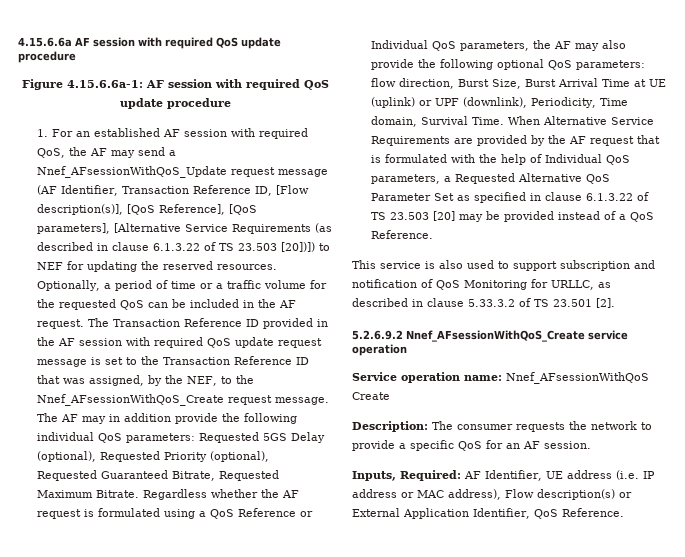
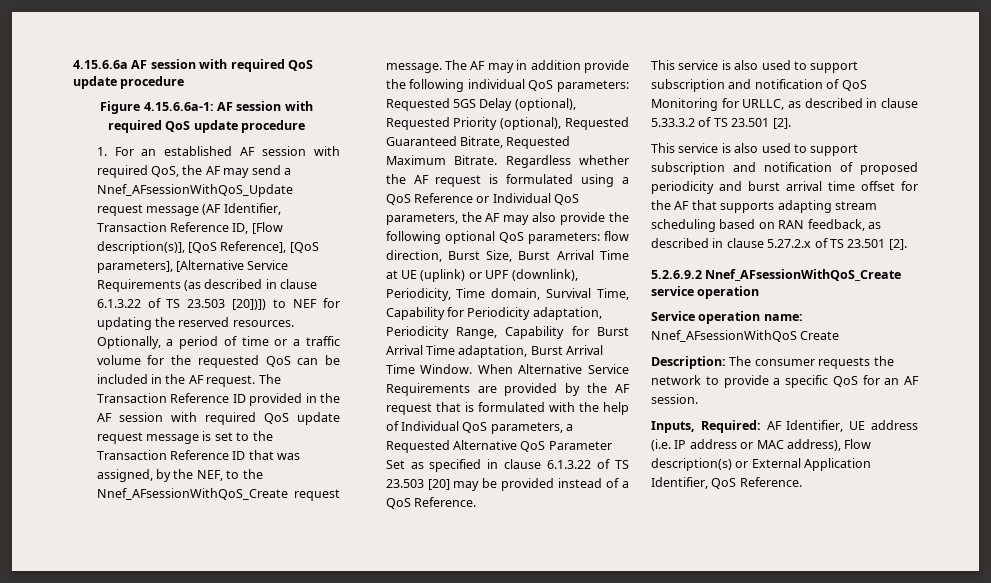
- Regardless whether the AF request is formulated using a QoS Reference or Individual QoS parameters, the AF may also provide the following optional QoS parameters: flow direction, Burst Size, Burst Arrival Time at UE (uplink) or UPF (downlink), Periodicity, Time domain, Survival Time.
+ Regardless whether the AF request is formulated using a QoS Reference or Individual QoS parameters, the AF may also provide the following optional QoS parameters: flow direction, Burst Size, Burst Arrival Time at UE (uplink) or UPF (downlink), Periodicity, Time domain, Survival Time, Capability for Periodicity adaptation, Periodicity Range, Capability for Burst Arrival Time adaptation, Burst Arrival Time Window.
+ This service is also used to support subscription and notification of proposed periodicity and burst arrival time offset for the AF that supports adapting stream scheduling based on RAN feedback, as described in clause 5.27.2.x of TS 23.501 [2].

